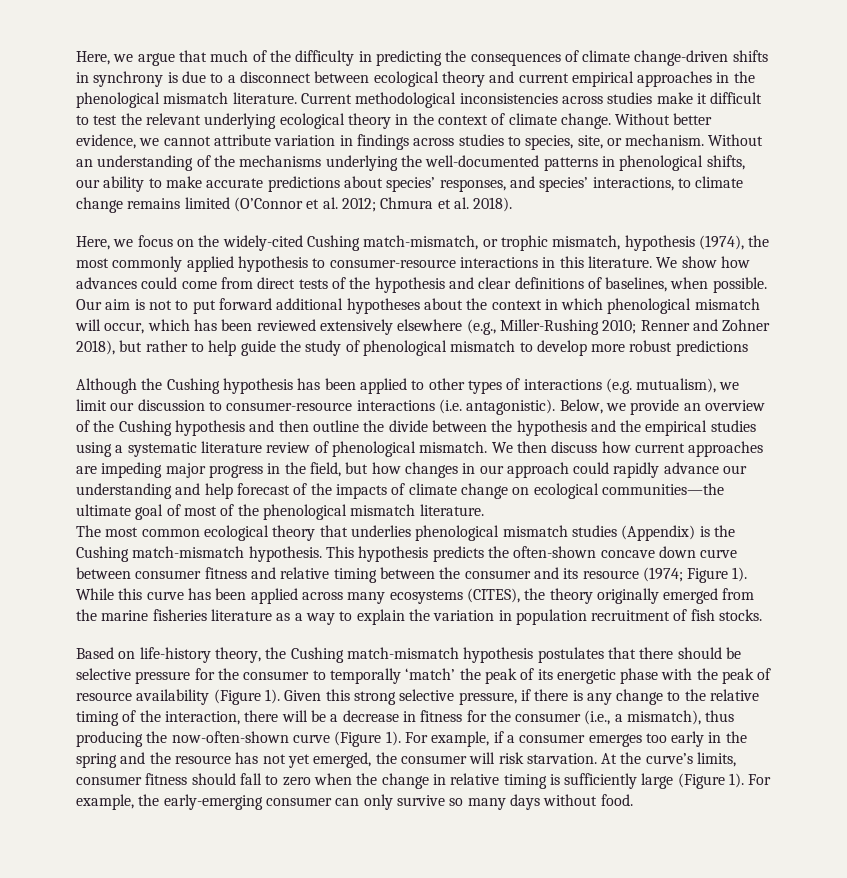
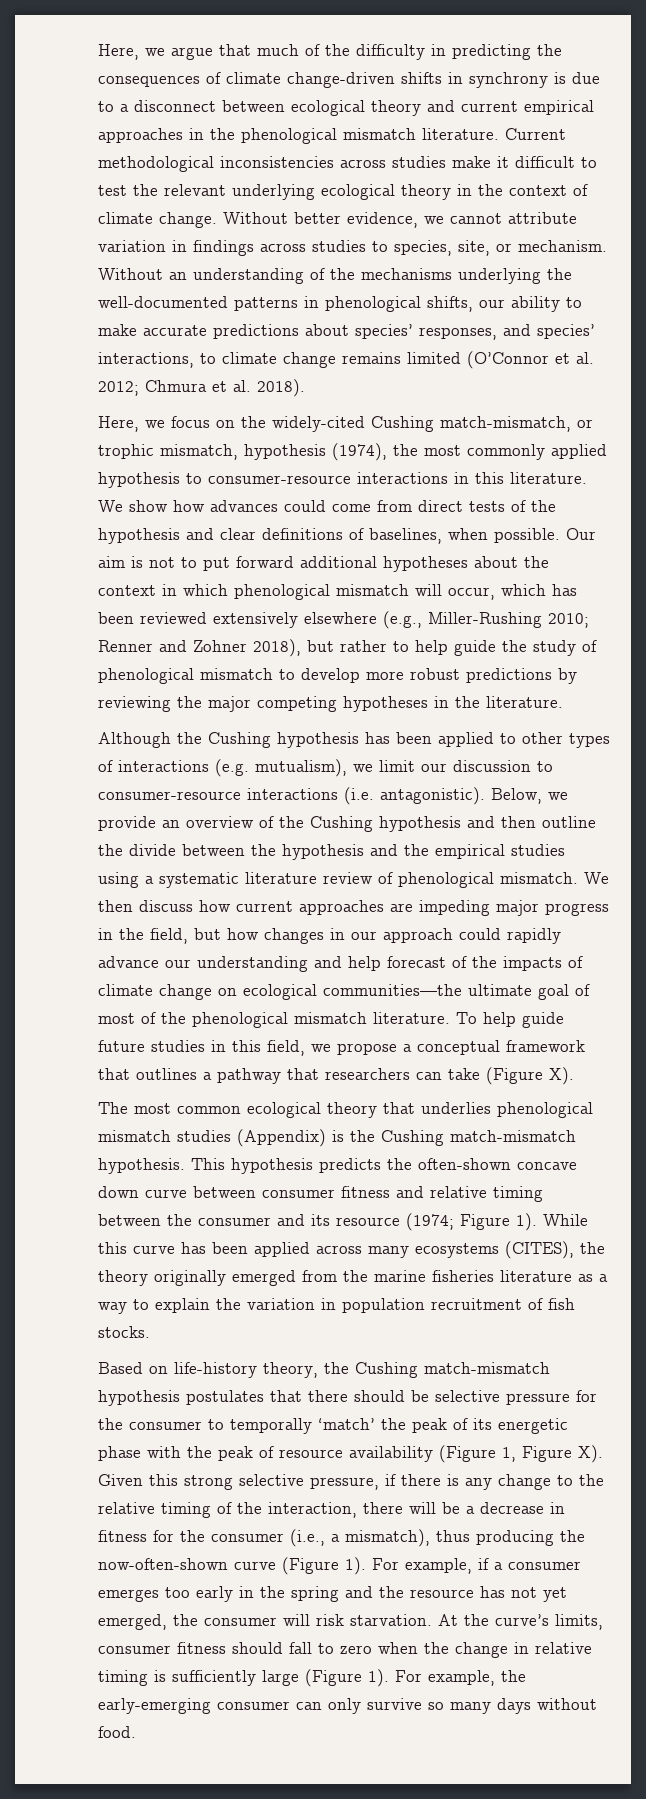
- Our aim is not to put forward additional hypotheses about the context in which phenological mismatch will occur, which has been reviewed extensively elsewhere (e.g., Miller-Rushing 2010; Renner and Zohner 2018), but rather to help guide the study of phenological mismatch to develop more robust predictions
+ Our aim is not to put forward additional hypotheses about the context in which phenological mismatch will occur, which has been reviewed extensively elsewhere (e.g., Miller-Rushing 2010; Renner and Zohner 2018), but rather to help guide the study of phenological mismatch to develop more robust predictions by reviewing the major competing hypotheses in the literature.
+ To help guide future studies in this field, we propose a conceptual framework that outlines a pathway that researchers can take (Figure X).
- Based on life-history theory, the Cushing match-mismatch hypothesis postulates that there should be selective pressure for the consumer to temporally ‘match’ the peak of its energetic phase with the peak of resource availability (Figure 1). Given this strong selective pressure, if there is any change to the relative timing of the interaction, there will be a decrease in fitness for the consumer (i.e., a mismatch), thus producing the now-often-shown curve (Figure 1).
+ Based on life-history theory, the Cushing match-mismatch hypothesis postulates that there should be selective pressure for the consumer to temporally ‘match’ the peak of its energetic phase with the peak of resource availability (Figure 1, Figure X). Given this strong selective pressure, if there is any change to the relative timing of the interaction, there will be a decrease in fitness for the consumer (i.e., a mismatch), thus producing the now-often-shown curve (Figure 1).

